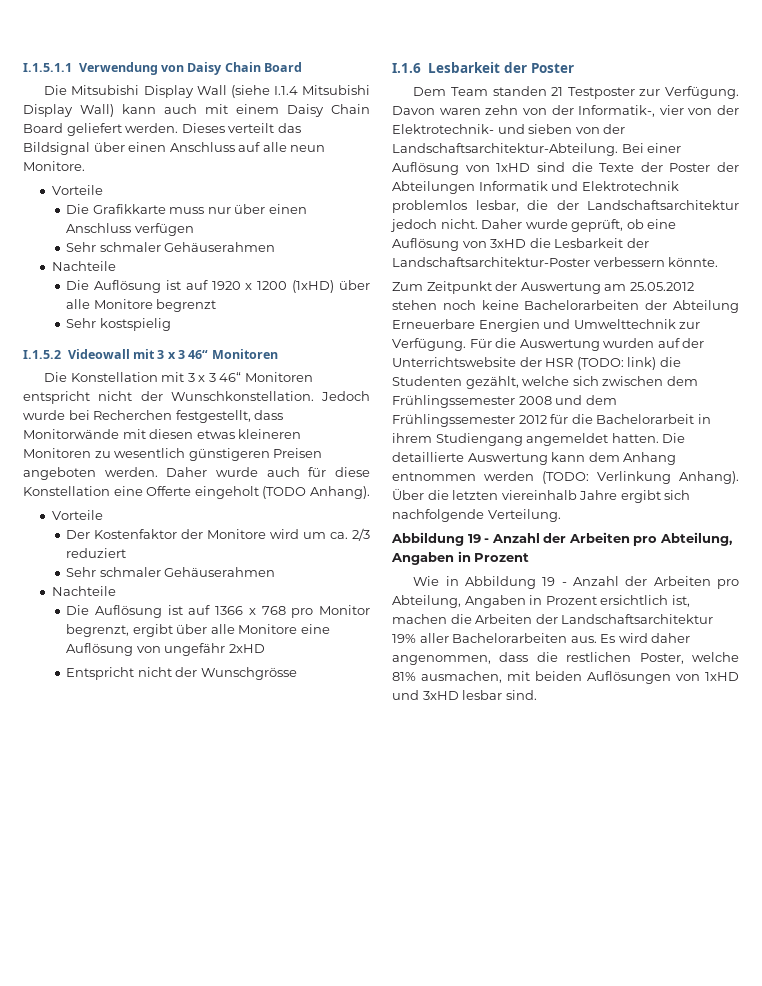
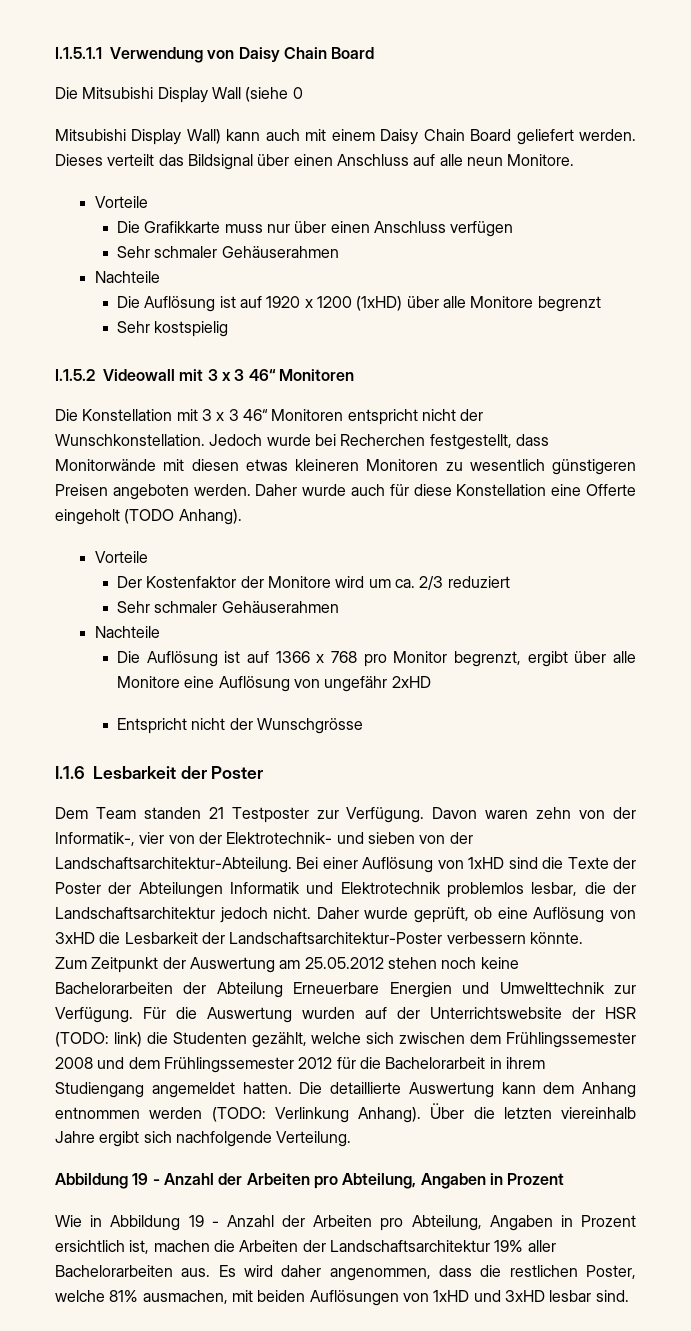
- Die Mitsubishi Display Wall (siehe I.1.4 Mitsubishi Display Wall) kann auch mit einem Daisy Chain Board geliefert werden.
+ Die Mitsubishi Display Wall (siehe 0
+ Mitsubishi Display Wall) kann auch mit einem Daisy Chain Board geliefert werden.

